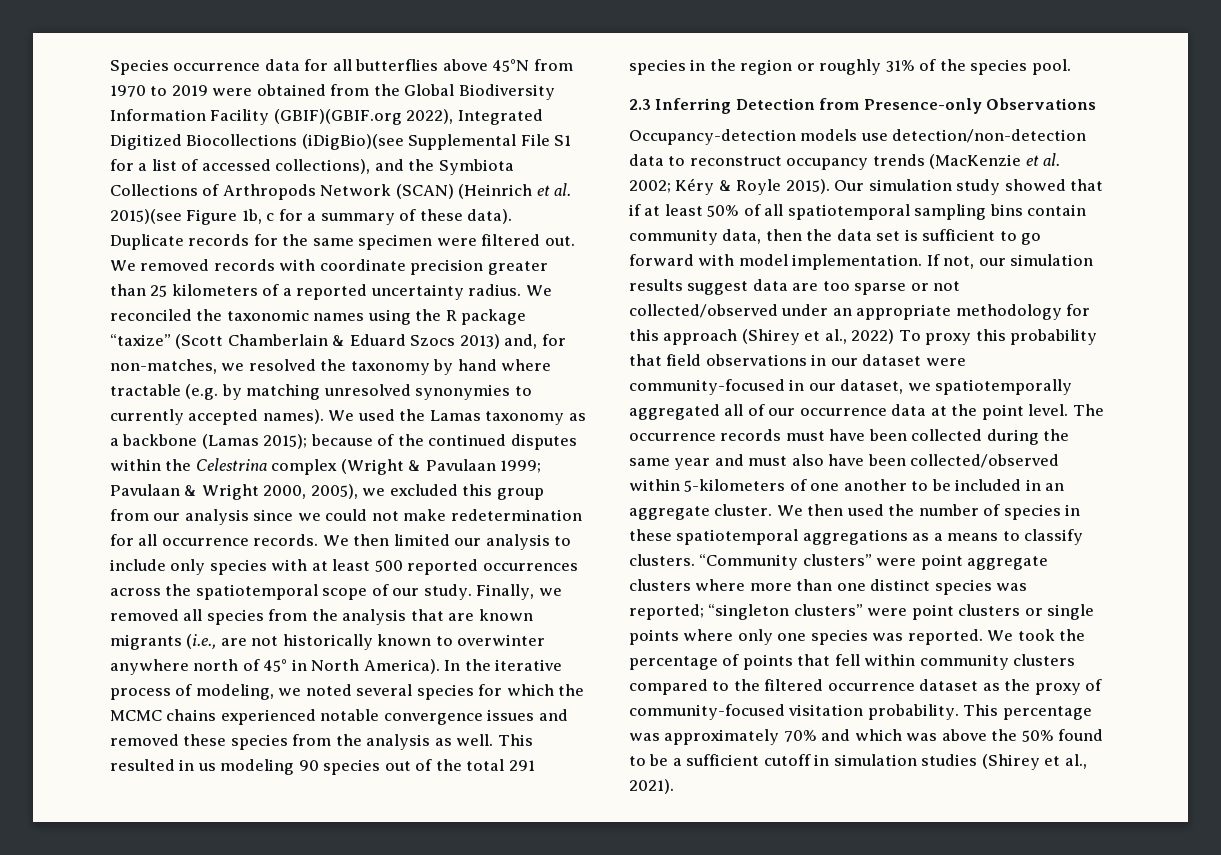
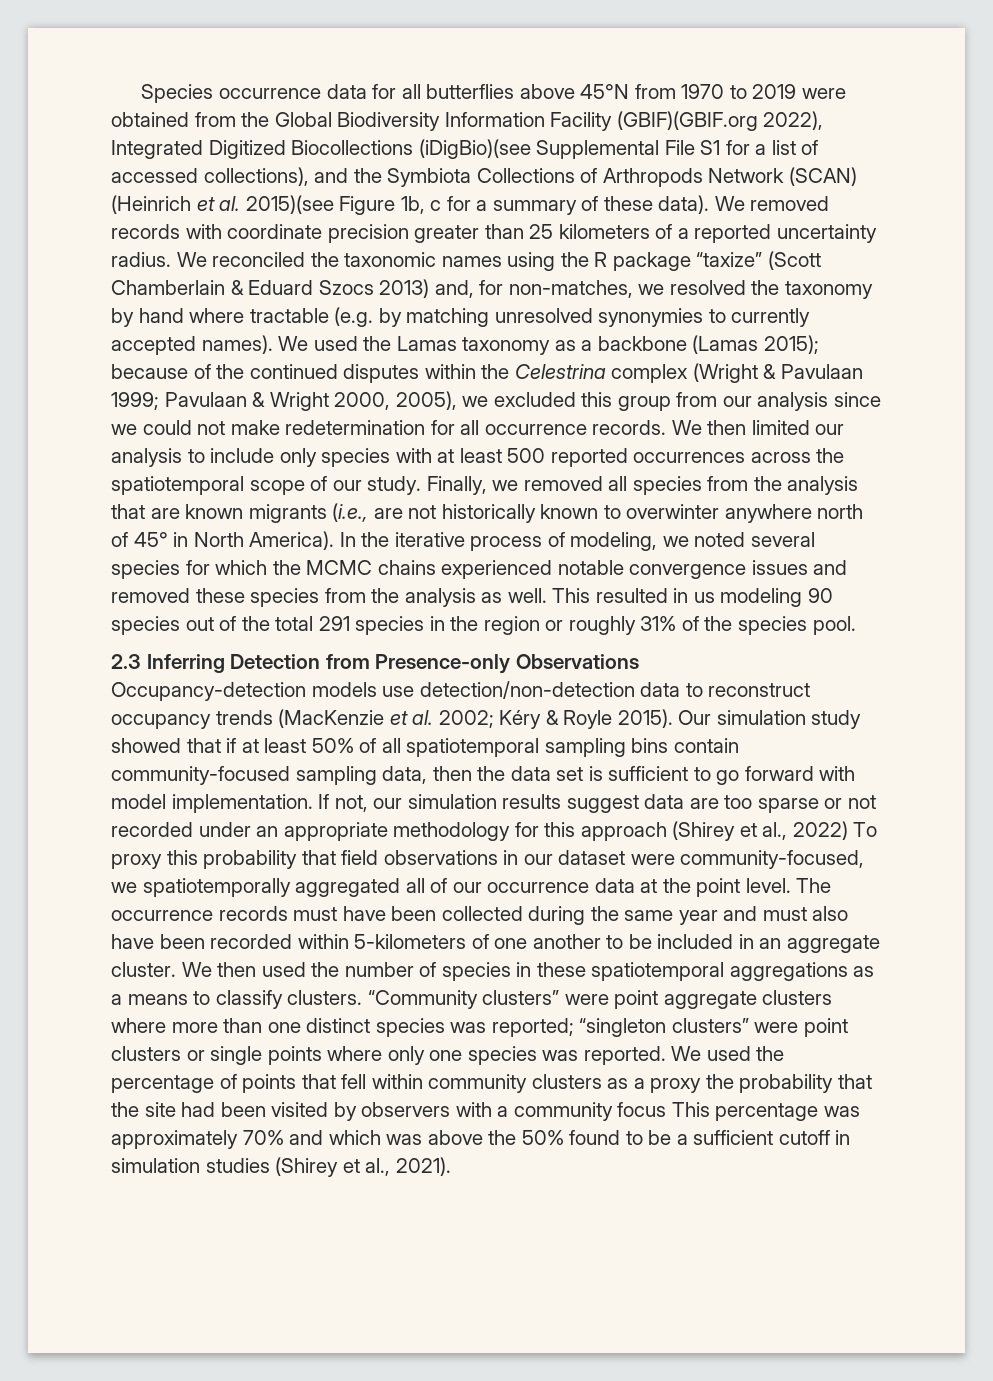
- Duplicate records for the same specimen were filtered out.
- Our simulation study showed that if at least 50% of all spatiotemporal sampling bins contain community data, then the data set is sufficient to go forward with model implementation.
+ Our simulation study showed that if at least 50% of all spatiotemporal sampling bins contain community-focused sampling data, then the data set is sufficient to go forward with model implementation.
- If not, our simulation results suggest data are too sparse or not collected/observed under an appropriate methodology for this approach (Shirey et al., 2022) To proxy this probability that field observations in our dataset were community-focused in our dataset, we spatiotemporally aggregated all of our occurrence data at the point level.
+ If not, our simulation results suggest data are too sparse or not recorded under an appropriate methodology for this approach (Shirey et al., 2022) To proxy this probability that field observations in our dataset were community-focused, we spatiotemporally aggregated all of our occurrence data at the point level.
- The occurrence records must have been collected during the same year and must also have been collected/observed within 5-kilometers of one another to be included in an aggregate cluster.
+ The occurrence records must have been collected during the same year and must also have been recorded within 5-kilometers of one another to be included in an aggregate cluster.
- We took the percentage of points that fell within community clusters compared to the filtered occurrence dataset as the proxy of community-focused visitation probability. This percentage was approximately 70% and which was above the 50% found to be a sufficient cutoff in simulation studies (Shirey et al., 2021).
+ We used the percentage of points that fell within community clusters as a proxy the probability that the site had been visited by observers with a community focus This percentage was approximately 70% and which was above the 50% found to be a sufficient cutoff in simulation studies (Shirey et al., 2021).

